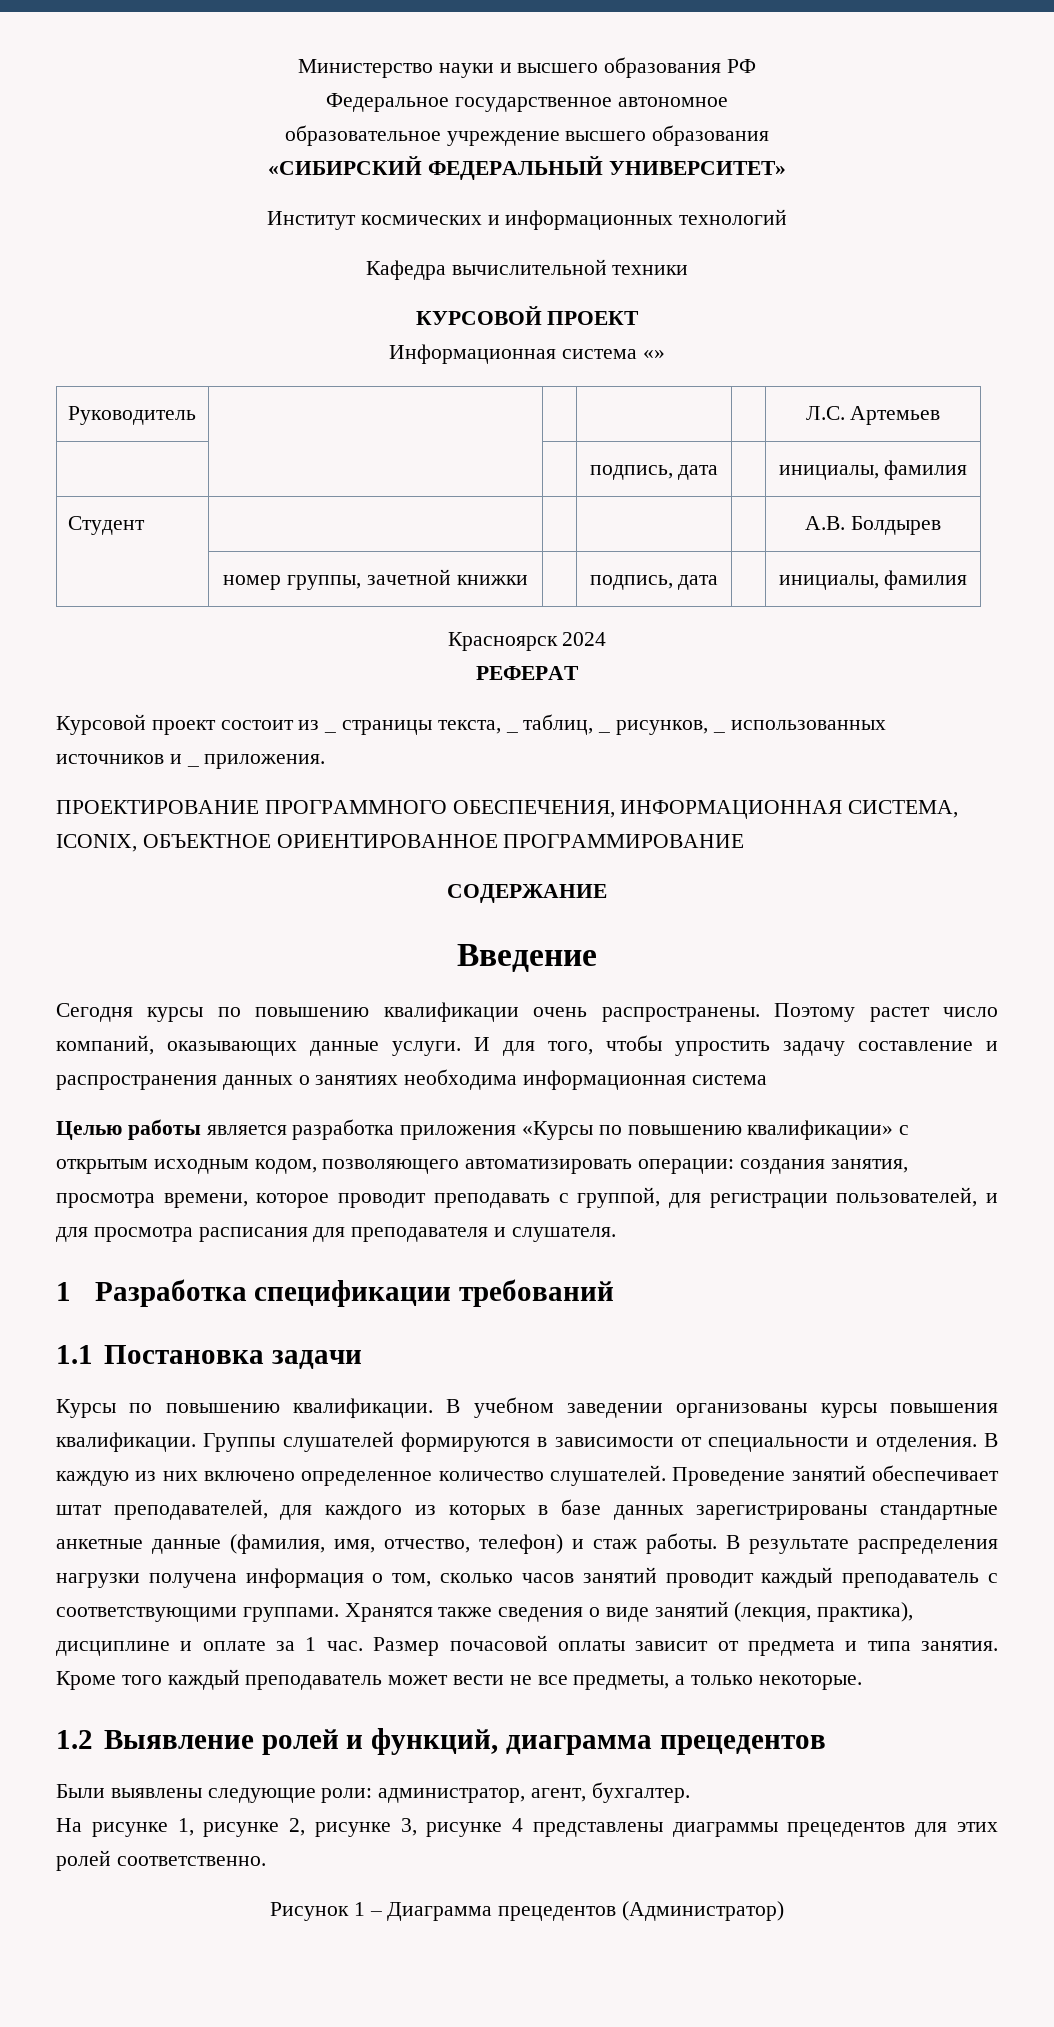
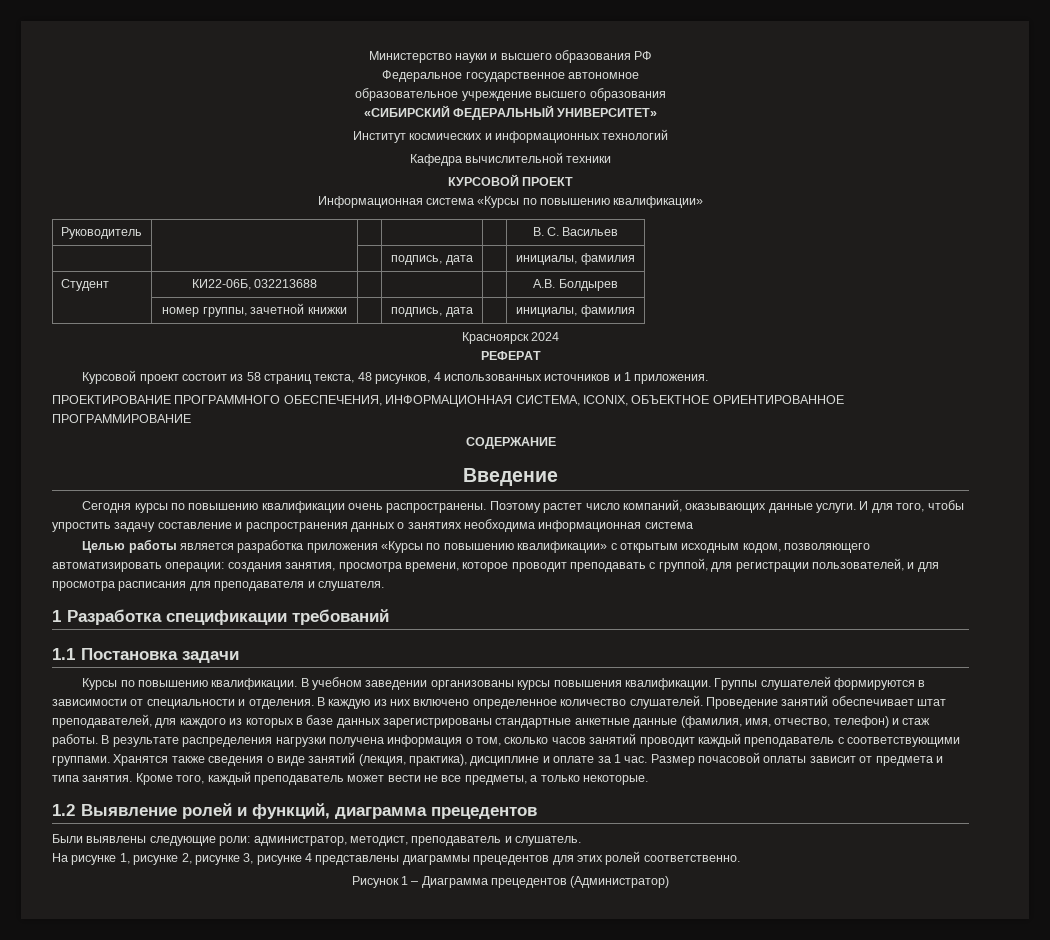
- Информационная система «»
- Руководитель | | | | | Л.С. Артемьев
+ Информационная система «Курсы по повышению квалификации»
+ Руководитель | | | | | В. С. Васильев
- Студент | | | | | А.В. Болдырев
+ Студент | КИ22-06Б, 032213688 | | | | А.В. Болдырев
- Курсовой проект состоит из _ страницы текста, _ таблиц, _ рисунков, _ использованных источников и _ приложения.
+ Курсовой проект состоит из 58 страниц текста, 48 рисунков, 4 использованных источников и 1 приложения.
- Кроме того каждый преподаватель может вести не все предметы, а только некоторые.
+ Кроме того, каждый преподаватель может вести не все предметы, а только некоторые.
- Были выявлены следующие роли: администратор, агент, бухгалтер.
+ Были выявлены следующие роли: администратор, методист, преподаватель и слушатель.

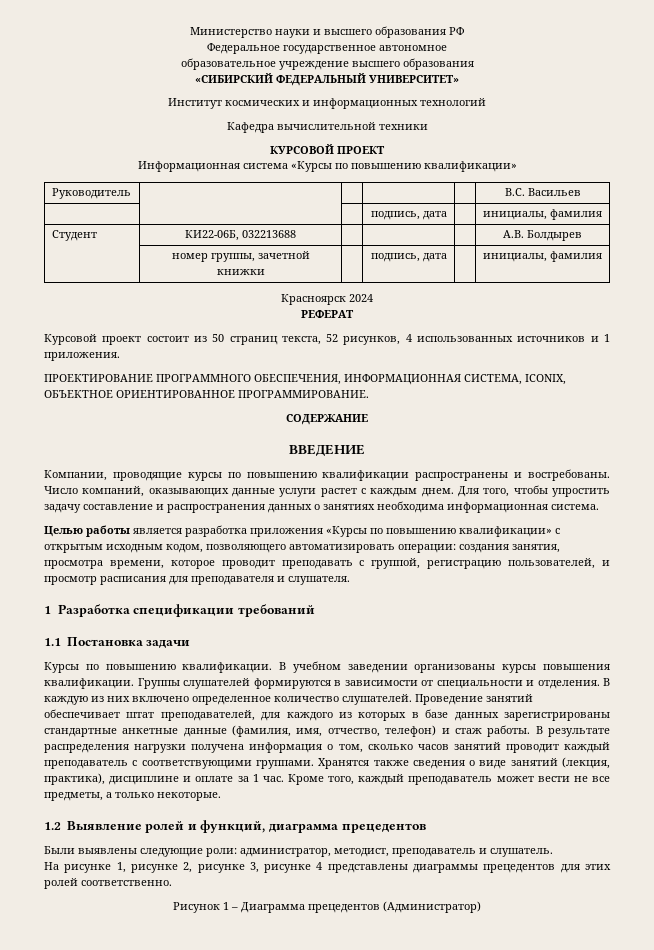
- Руководитель | | | | | В. С. Васильев
+ Руководитель | | | | | В.С. Васильев
- Курсовой проект состоит из 58 страниц текста, 48 рисунков, 4 использованных источников и 1 приложения.
+ Курсовой проект состоит из 50 страниц текста, 52 рисунков, 4 использованных источников и 1 приложения.
- ПРОЕКТИРОВАНИЕ ПРОГРАММНОГО ОБЕСПЕЧЕНИЯ, ИНФОРМАЦИОННАЯ СИСТЕМА, ICONIX, ОБЪЕКТНОЕ ОРИЕНТИРОВАННОЕ ПРОГРАММИРОВАНИЕ
+ ПРОЕКТИРОВАНИЕ ПРОГРАММНОГО ОБЕСПЕЧЕНИЯ, ИНФОРМАЦИОННАЯ СИСТЕМА, ICONIX, ОБЪЕКТНОЕ ОРИЕНТИРОВАННОЕ ПРОГРАММИРОВАНИЕ.
- Введение
- Сегодня курсы по повышению квалификации очень распространены. Поэтому растет число компаний, оказывающих данные услуги. И для того, чтобы упростить задачу составление и распространения данных о занятиях необходима информационная система
+ ВВЕДЕНИЕ
+ Компании, проводящие курсы по повышению квалификации распространены и востребованы. Число компаний, оказывающих данные услуги растет с каждым днем. Для того, чтобы упростить задачу составление и распространения данных о занятиях необходима информационная система.
- Целью работы является разработка приложения «Курсы по повышению квалификации» с открытым исходным кодом, позволяющего автоматизировать операции: создания занятия, просмотра времени, которое проводит преподавать с группой, для регистрации пользователей, и для просмотра расписания для преподавателя и слушателя.
+ Целью работы является разработка приложения «Курсы по повышению квалификации» с открытым исходным кодом, позволяющего автоматизировать операции: создания занятия, просмотра времени, которое проводит преподавать с группой, регистрацию пользователей, и просмотр расписания для преподавателя и слушателя.
- Размер почасовой оплаты зависит от предмета и типа занятия.

